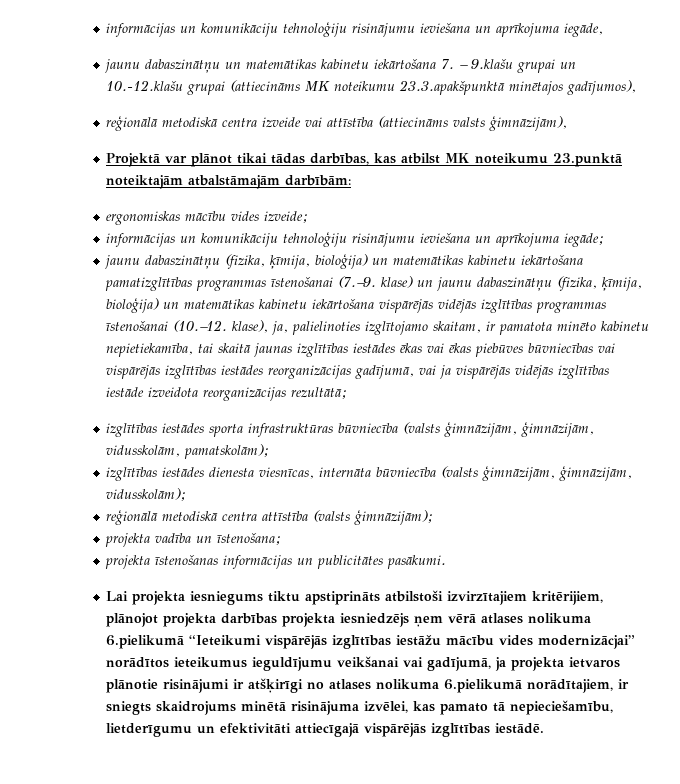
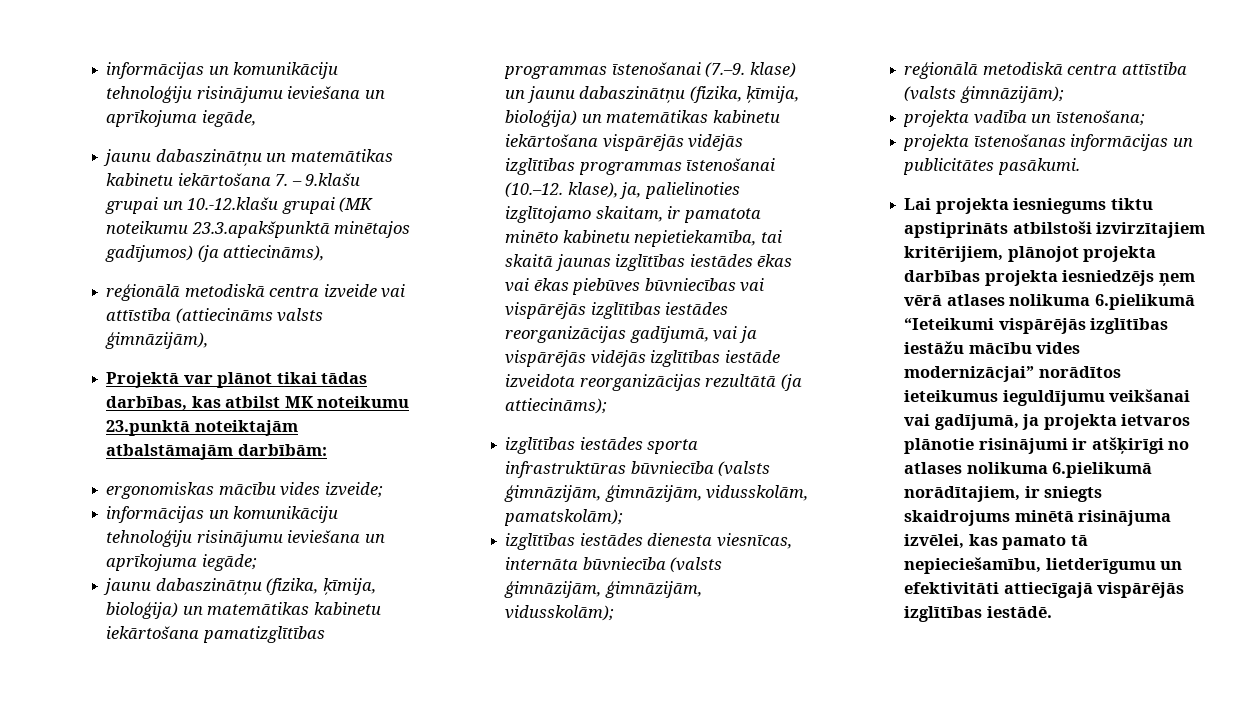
- jaunu dabaszinātņu un matemātikas kabinetu iekārtošana 7. – 9.klašu grupai un 10.-12.klašu grupai (attiecināms MK noteikumu 23.3.apakšpunktā minētajos gadījumos),
+ jaunu dabaszinātņu un matemātikas kabinetu iekārtošana 7. – 9.klašu grupai un 10.-12.klašu grupai (MK noteikumu 23.3.apakšpunktā minētajos gadījumos) (ja attiecināms),
- jaunu dabaszinātņu (fizika, ķīmija, bioloģija) un matemātikas kabinetu iekārtošana pamatizglītības programmas īstenošanai (7.–9. klase) un jaunu dabaszinātņu (fizika, ķīmija, bioloģija) un matemātikas kabinetu iekārtošana vispārējās vidējās izglītības programmas īstenošanai (10.–12. klase), ja, palielinoties izglītojamo skaitam, ir pamatota minēto kabinetu nepietiekamība, tai skaitā jaunas izglītības iestādes ēkas vai ēkas piebūves būvniecības vai vispārējās izglītības iestādes reorganizācijas gadījumā, vai ja vispārējās vidējās izglītības iestāde izveidota reorganizācijas rezultātā;
+ jaunu dabaszinātņu (fizika, ķīmija, bioloģija) un matemātikas kabinetu iekārtošana pamatizglītības programmas īstenošanai (7.–9. klase) un jaunu dabaszinātņu (fizika, ķīmija, bioloģija) un matemātikas kabinetu iekārtošana vispārējās vidējās izglītības programmas īstenošanai (10.–12. klase), ja, palielinoties izglītojamo skaitam, ir pamatota minēto kabinetu nepietiekamība, tai skaitā jaunas izglītības iestādes ēkas vai ēkas piebūves būvniecības vai vispārējās izglītības iestādes reorganizācijas gadījumā, vai ja vispārējās vidējās izglītības iestāde izveidota reorganizācijas rezultātā (ja attiecināms);

